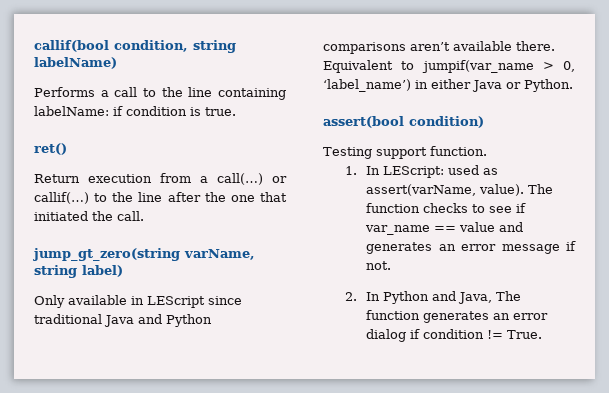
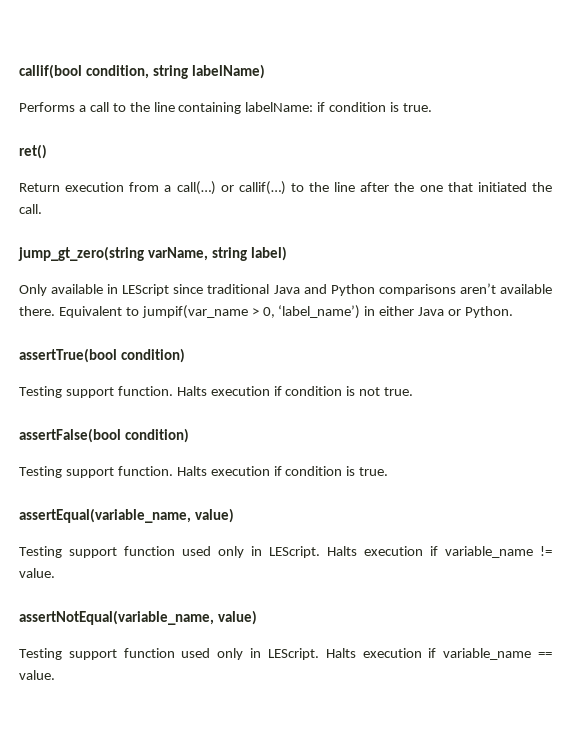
- assert(bool condition)
- Testing support function.
- 1. In LEScript: used as assert(varName, value). The function checks to see if var_name == value and generates an error message if not.
- 2. In Python and Java, The function generates an error dialog if condition != True.
+ assertTrue(bool condition)
+ Testing support function. Halts execution if condition is not true.
+ assertFalse(bool condition)
+ Testing support function. Halts execution if condition is true.
+ assertEqual(variable_name, value)
+ Testing support function used only in LEScript. Halts execution if variable_name != value.
+ assertNotEqual(variable_name, value)
+ Testing support function used only in LEScript. Halts execution if variable_name == value.

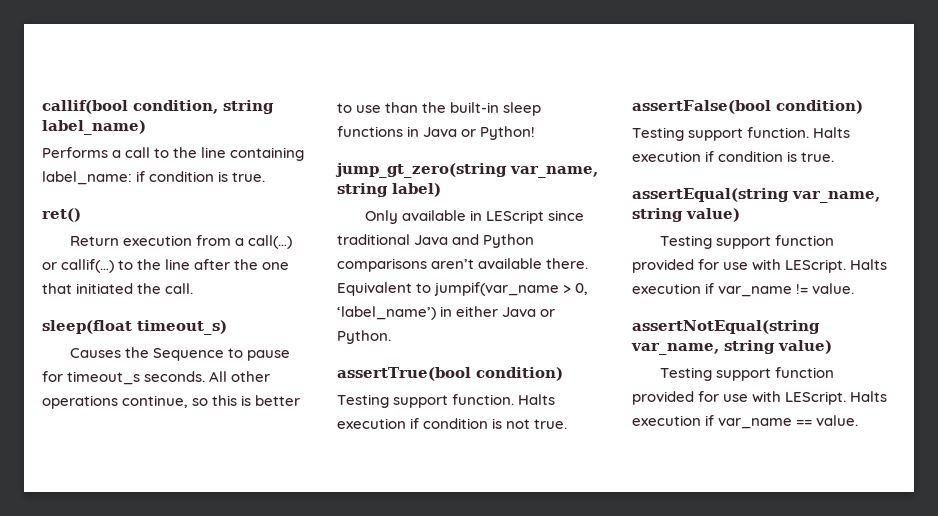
- callif(bool condition, string labelName)
+ callif(bool condition, string label_name)
- Performs a call to the line containing labelName: if condition is true.
+ Performs a call to the line containing label_name: if condition is true.
+ sleep(float timeout_s)
+ Causes the Sequence to pause for timeout_s seconds. All other operations continue, so this is better to use than the built-in sleep functions in Java or Python!
- jump_gt_zero(string varName, string label)
+ jump_gt_zero(string var_name, string label)
- assertEqual(variable_name, value)
- Testing support function used only in LEScript. Halts execution if variable_name != value.
+ assertEqual(string var_name, string value)
+ Testing support function provided for use with LEScript. Halts execution if var_name != value.
- assertNotEqual(variable_name, value)
- Testing support function used only in LEScript. Halts execution if variable_name == value.
+ assertNotEqual(string var_name, string value)
+ Testing support function provided for use with LEScript. Halts execution if var_name == value.

